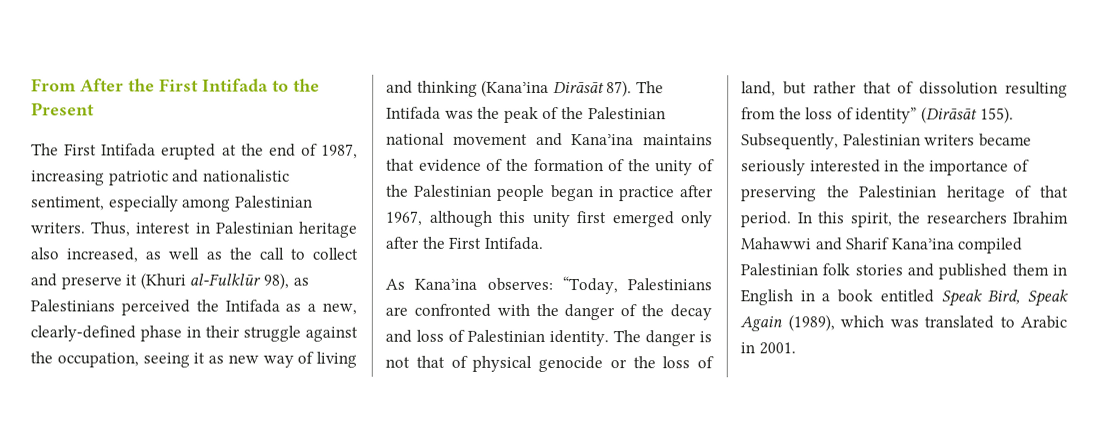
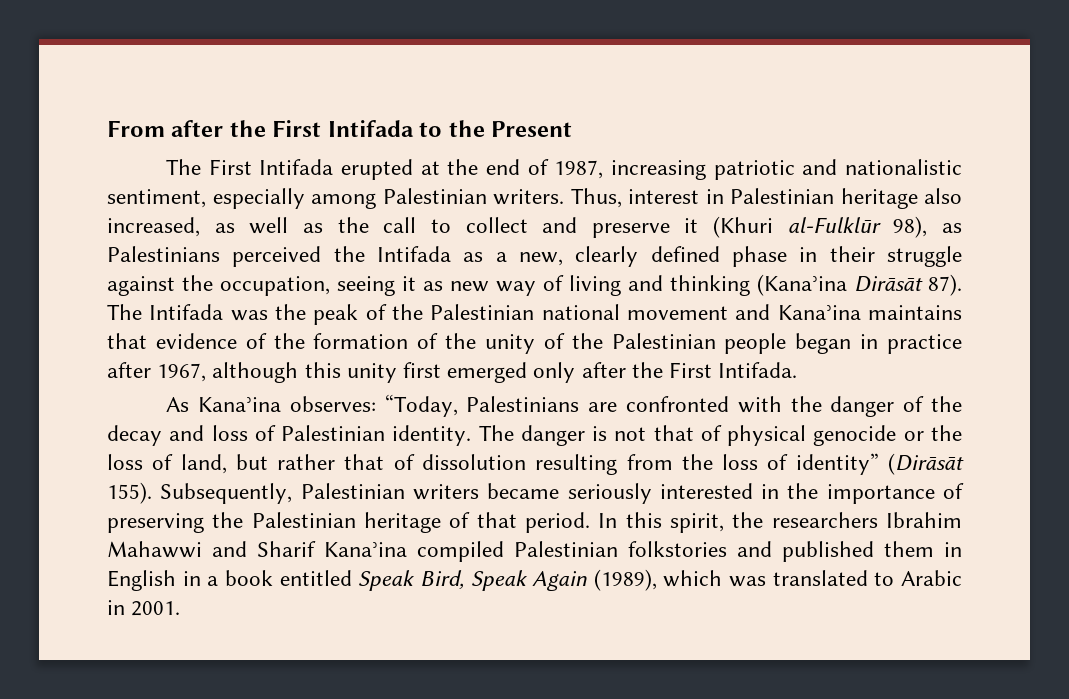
- From After the First Intifada to the Present
+ From after the First Intifada to the Present
- Thus, interest in Palestinian heritage also increased, as well as the call to collect and preserve it (Khuri al-Fulklūr 98), as Palestinians perceived the Intifada as a new, clearly-defined phase in their struggle against the occupation, seeing it as new way of living and thinking (Kanaʾina Dirāsāt 87).
+ Thus, interest in Palestinian heritage also increased, as well as the call to collect and preserve it (Khuri al-Fulklūr 98), as Palestinians perceived the Intifada as a new, clearly defined phase in their struggle against the occupation, seeing it as new way of living and thinking (Kanaʾina Dirāsāt 87).
- In this spirit, the researchers Ibrahim Mahawwi and Sharif Kanaʾina compiled Palestinian folk stories and published them in English in a book entitled Speak Bird, Speak Again (1989), which was translated to Arabic in 2001.
+ In this spirit, the researchers Ibrahim Mahawwi and Sharif Kanaʾina compiled Palestinian folkstories and published them in English in a book entitled Speak Bird, Speak Again (1989), which was translated to Arabic in 2001.

